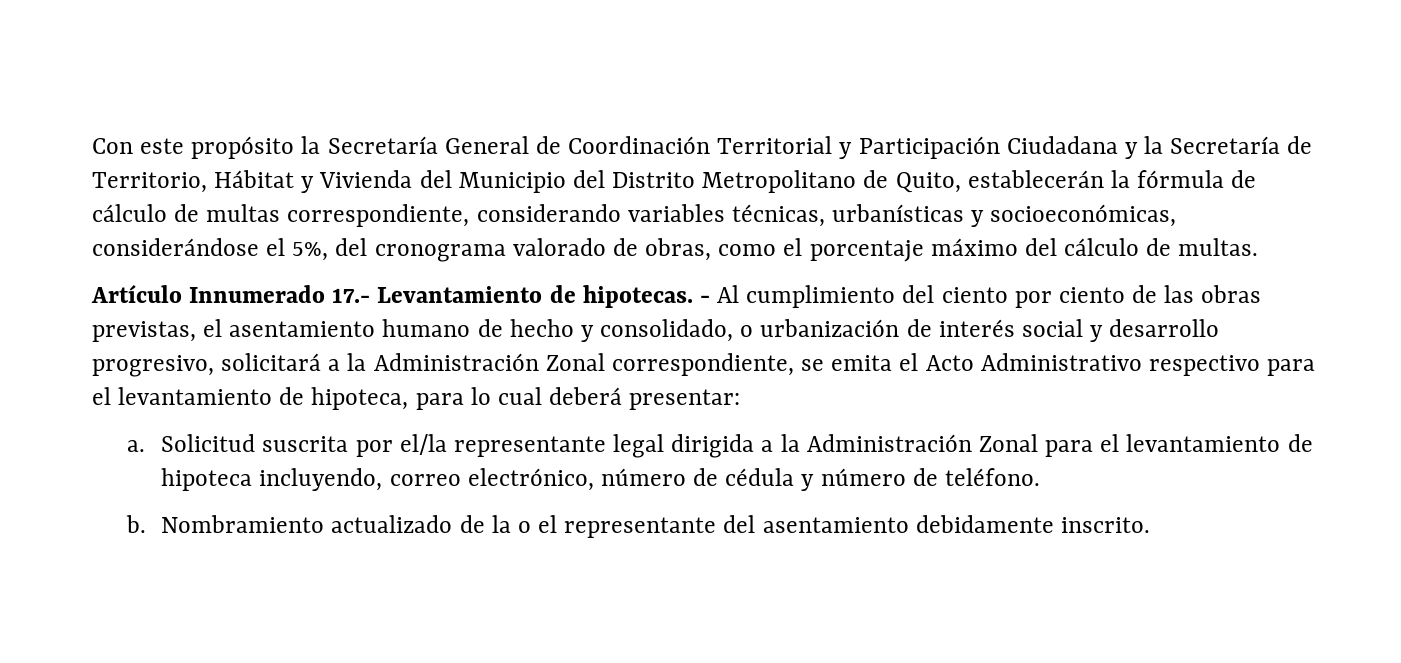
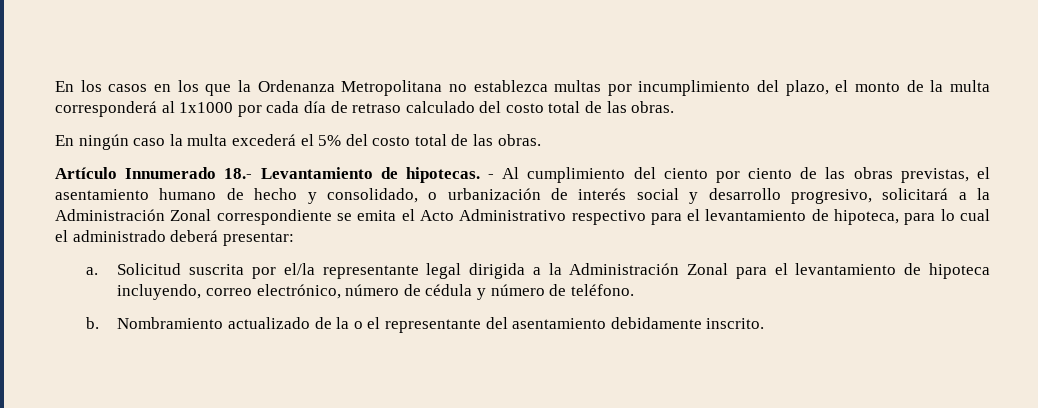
- Con este propósito la Secretaría General de Coordinación Territorial y Participación Ciudadana y la Secretaría de Territorio, Hábitat y Vivienda del Municipio del Distrito Metropolitano de Quito, establecerán la fórmula de cálculo de multas correspondiente, considerando variables técnicas, urbanísticas y socioeconómicas, considerándose el 5%, del cronograma valorado de obras, como el porcentaje máximo del cálculo de multas.
+ En los casos en los que la Ordenanza Metropolitana no establezca multas por incumplimiento del plazo, el monto de la multa corresponderá al 1x1000 por cada día de retraso calculado del costo total de las obras.
+ En ningún caso la multa excederá el 5% del costo total de las obras.
- Artículo Innumerado 17.- Levantamiento de hipotecas.
+ Artículo Innumerado 18.- Levantamiento de hipotecas.
- - Al cumplimiento del ciento por ciento de las obras previstas, el asentamiento humano de hecho y consolidado, o urbanización de interés social y desarrollo progresivo, solicitará a la Administración Zonal correspondiente, se emita el Acto Administrativo respectivo para el levantamiento de hipoteca, para lo cual deberá presentar:
+ - Al cumplimiento del ciento por ciento de las obras previstas, el asentamiento humano de hecho y consolidado, o urbanización de interés social y desarrollo progresivo, solicitará a la Administración Zonal correspondiente se emita el Acto Administrativo respectivo para el levantamiento de hipoteca, para lo cual el administrado deberá presentar:

